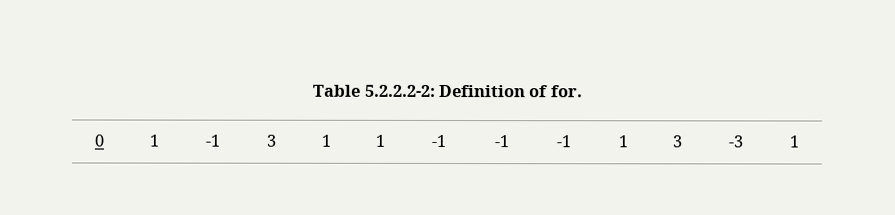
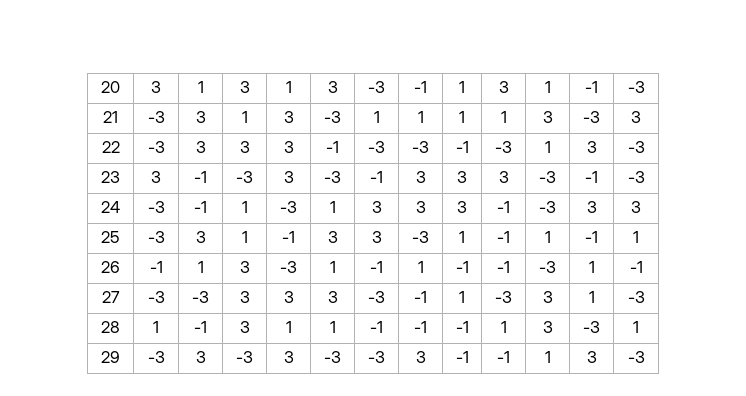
- Table 5.2.2.2-2: Definition of for.
- 0 | 1 | -1 | 3 | 1 | 1 | -1 | -1 | -1 | 1 | 3 | -3 | 1
+ 20 | 3 | 1 | 3 | 1 | 3 | -3 | -1 | 1 | 3 | 1 | -1 | -3
+ 21 | -3 | 3 | 1 | 3 | -3 | 1 | 1 | 1 | 1 | 3 | -3 | 3
+ 22 | -3 | 3 | 3 | 3 | -1 | -3 | -3 | -1 | -3 | 1 | 3 | -3
+ 23 | 3 | -1 | -3 | 3 | -3 | -1 | 3 | 3 | 3 | -3 | -1 | -3
+ 24 | -3 | -1 | 1 | -3 | 1 | 3 | 3 | 3 | -1 | -3 | 3 | 3
+ 25 | -3 | 3 | 1 | -1 | 3 | 3 | -3 | 1 | -1 | 1 | -1 | 1
+ 26 | -1 | 1 | 3 | -3 | 1 | -1 | 1 | -1 | -1 | -3 | 1 | -1
+ 27 | -3 | -3 | 3 | 3 | 3 | -3 | -1 | 1 | -3 | 3 | 1 | -3
+ 28 | 1 | -1 | 3 | 1 | 1 | -1 | -1 | -1 | 1 | 3 | -3 | 1
+ 29 | -3 | 3 | -3 | 3 | -3 | -3 | 3 | -1 | -1 | 1 | 3 | -3

